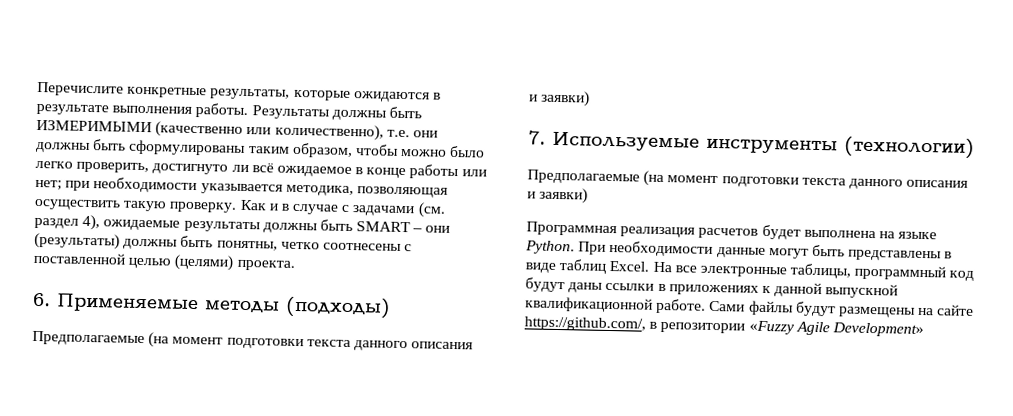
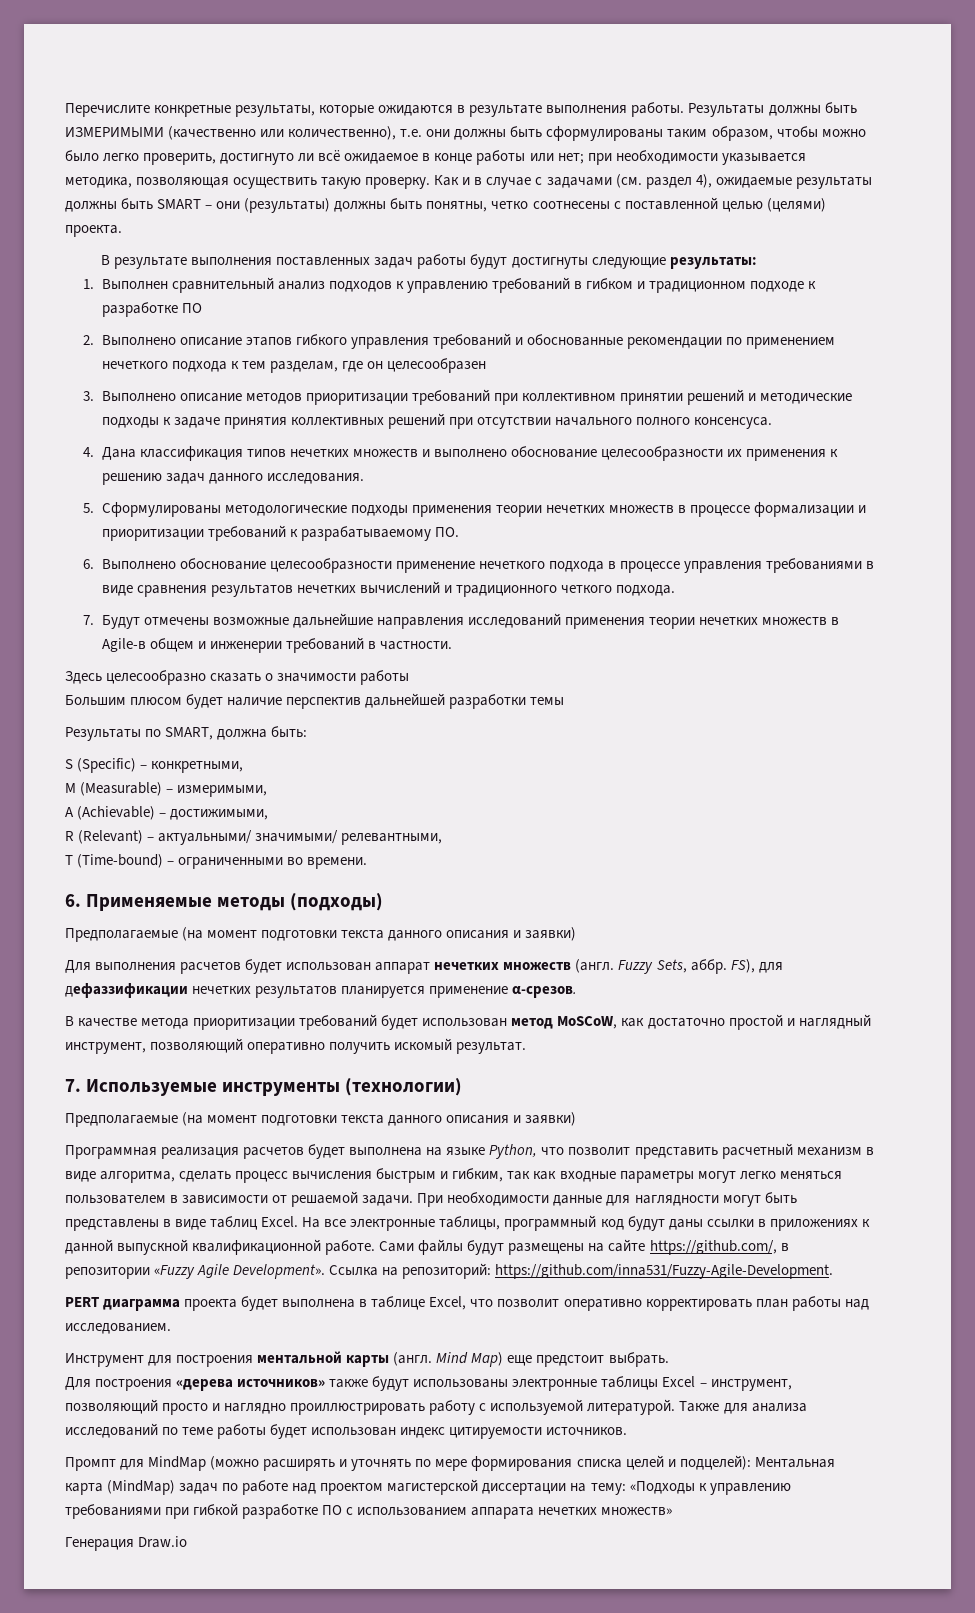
+ В результате выполнения поставленных задач работы будут достигнуты следующие результаты:
+ 1. Выполнен сравнительный анализ подходов к управлению требований в гибком и традиционном подходе к разработке ПО
+ 2. Выполнено описание этапов гибкого управления требований и обоснованные рекомендации по применением нечеткого подхода к тем разделам, где он целесообразен
+ 3. Выполнено описание методов приоритизации требований при коллективном принятии решений и методические подходы к задаче принятия коллективных решений при отсутствии начального полного консенсуса.
+ 4. Дана классификация типов нечетких множеств и выполнено обоснование целесообразности их применения к решению задач данного исследования.
+ 5. Сформулированы методологические подходы применения теории нечетких множеств в процессе формализации и приоритизации требований к разрабатываемому ПО.
+ 6. Выполнено обоснование целесообразности применение нечеткого подхода в процессе управления требованиями в виде сравнения результатов нечетких вычислений и традиционного четкого подхода.
+ 7. Будут отмечены возможные дальнейшие направления исследований применения теории нечетких множеств в Agile-в общем и инженерии требований в частности.
+ Здесь целесообразно сказать о значимости работы
+ Большим плюсом будет наличие перспектив дальнейшей разработки темы
+ Результаты по SMART, должна быть:
+ S (Specific) – конкретными,
+ M (Measurable) – измеримыми,
+ A (Achievable) – достижимыми,
+ R (Relevant) – актуальными/ значимыми/ релевантными,
+ T (Time-bound) – ограниченными во времени.
+ Для выполнения расчетов будет использован аппарат нечетких множеств (англ. Fuzzy Sets, аббр. FS), для дефаззификации нечетких результатов планируется применение α-срезов.
+ В качестве метода приоритизации требований будет использован метод MoSCoW, как достаточно простой и наглядный инструмент, позволяющий оперативно получить искомый результат.
- Программная реализация расчетов будет выполнена на языке Python.
+ Программная реализация расчетов будет выполнена на языке Python, что позволит представить расчетный механизм в виде алгоритма, сделать процесс вычисления быстрым и гибким, так как входные параметры могут легко меняться пользователем в зависимости от решаемой задачи.
- При необходимости данные могут быть представлены в виде таблиц Excel.
+ При необходимости данные для наглядности могут быть представлены в виде таблиц Excel.
- Сами файлы будут размещены на сайте https://github.com/, в репозитории «Fuzzy Agile Development»
+ Сами файлы будут размещены на сайте https://github.com/, в репозитории «Fuzzy Agile Development». Ссылка на репозиторий: https://github.com/inna531/Fuzzy-Agile-Development.
+ PERT диаграмма проекта будет выполнена в таблице Excel, что позволит оперативно корректировать план работы над исследованием.
+ Инструмент для построения ментальной карты (англ. Mind Map) еще предстоит выбрать.
+ Для построения «дерева источников» также будут использованы электронные таблицы Excel – инструмент, позволяющий просто и наглядно проиллюстрировать работу с используемой литературой. Также для анализа исследований по теме работы будет использован индекс цитируемости источников.
+ Промпт для MindMap (можно расширять и уточнять по мере формирования списка целей и подцелей): Ментальная карта (MindMap) задач по работе над проектом магистерской диссертации на тему: «Подходы к управлению требованиями при гибкой разработке ПО с использованием аппарата нечетких множеств»
+ Генерация Draw.io

